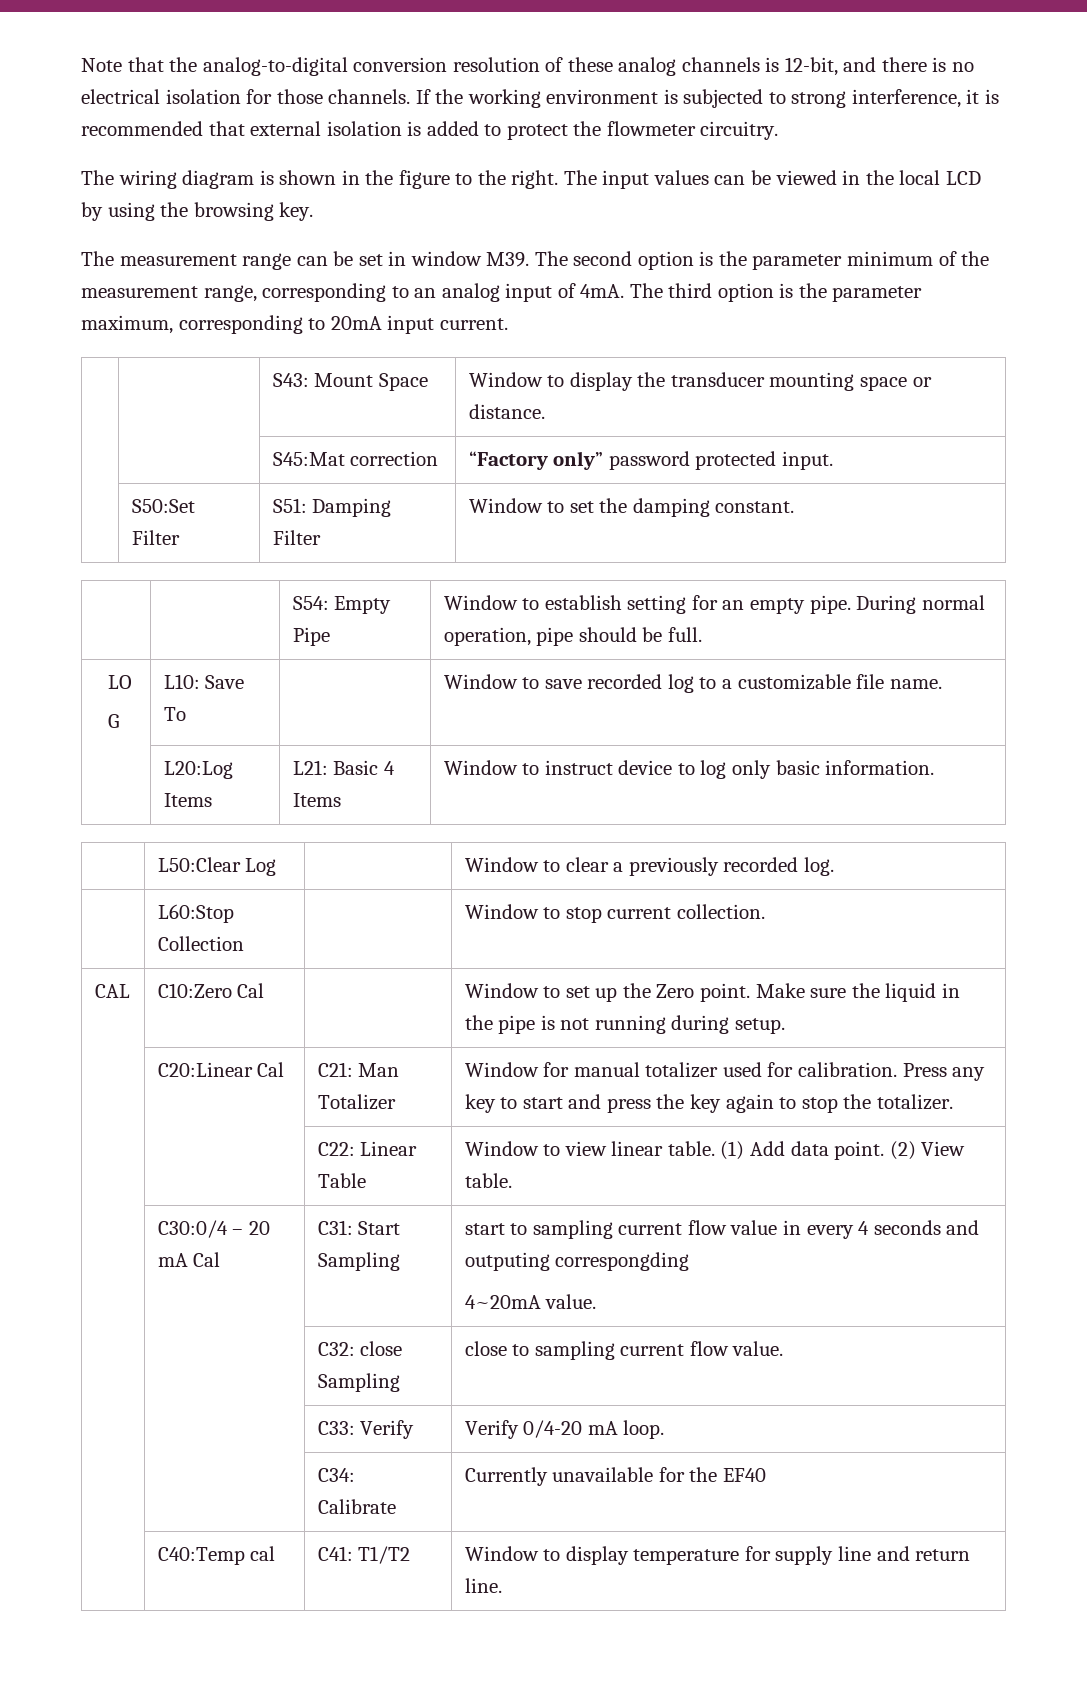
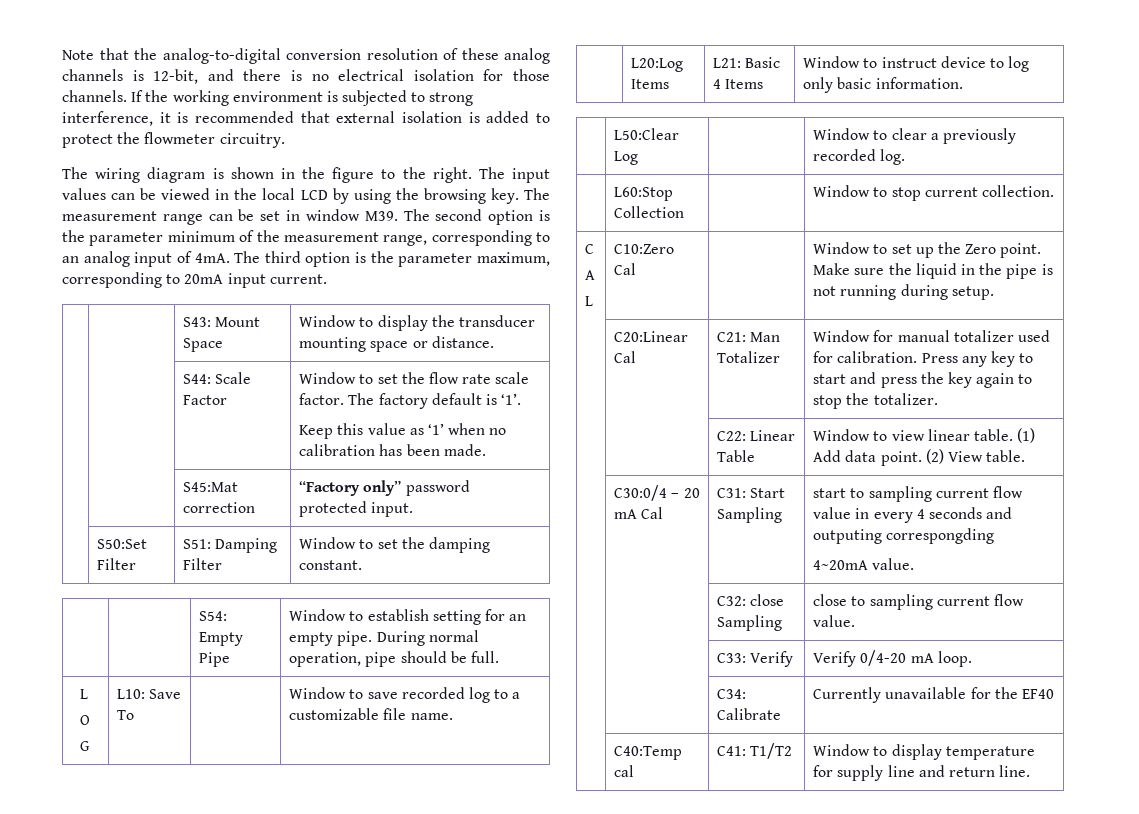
- The input values can be viewed in the local LCD by using the browsing key.
- The measurement range can be set in window M39. The second option is the parameter minimum of the measurement range, corresponding to an analog input of 4mA.
+ The input values can be viewed in the local LCD by using the browsing key. The measurement range can be set in window M39. The second option is the parameter minimum of the measurement range, corresponding to an analog input of 4mA.
+ | | S44: Scale Factor | Window to set the flow rate scale factor. The factory default is ‘1’.
+ Keep this value as ‘1’ when no calibration has been made.
  | | S54: Empty Pipe | Window to establish setting for an empty pipe. During normal operation, pipe should be full.
- LO
+ L
+ O
- CAL | C10:Zero Cal | | Window to set up the Zero point. Make sure the liquid in the pipe is not running during setup.
+ C
+ A
+ L | C10:Zero Cal | | Window to set up the Zero point. Make sure the liquid in the pipe is not running during setup.

